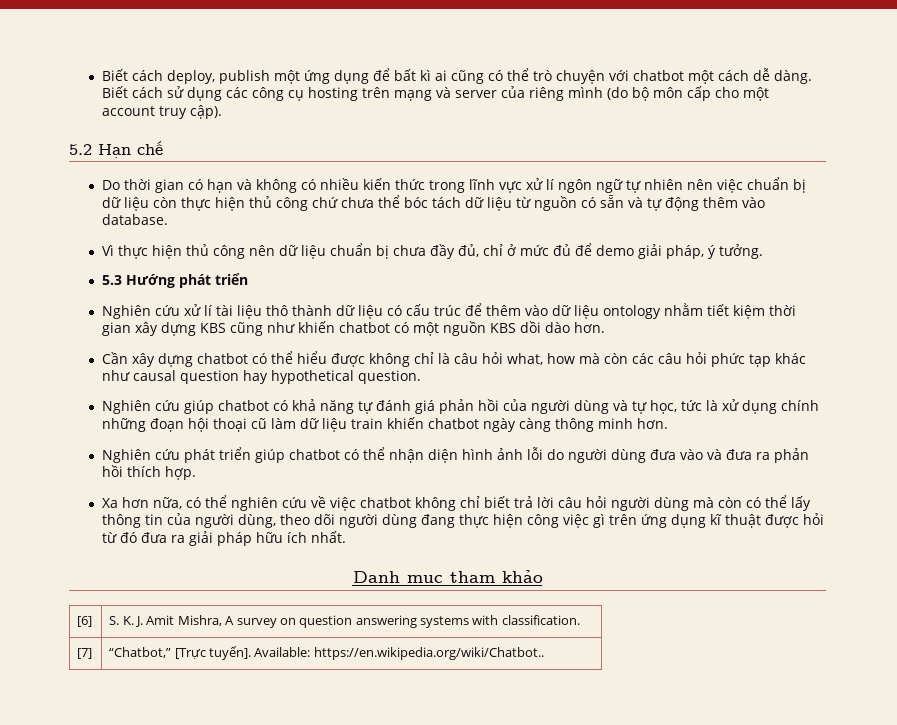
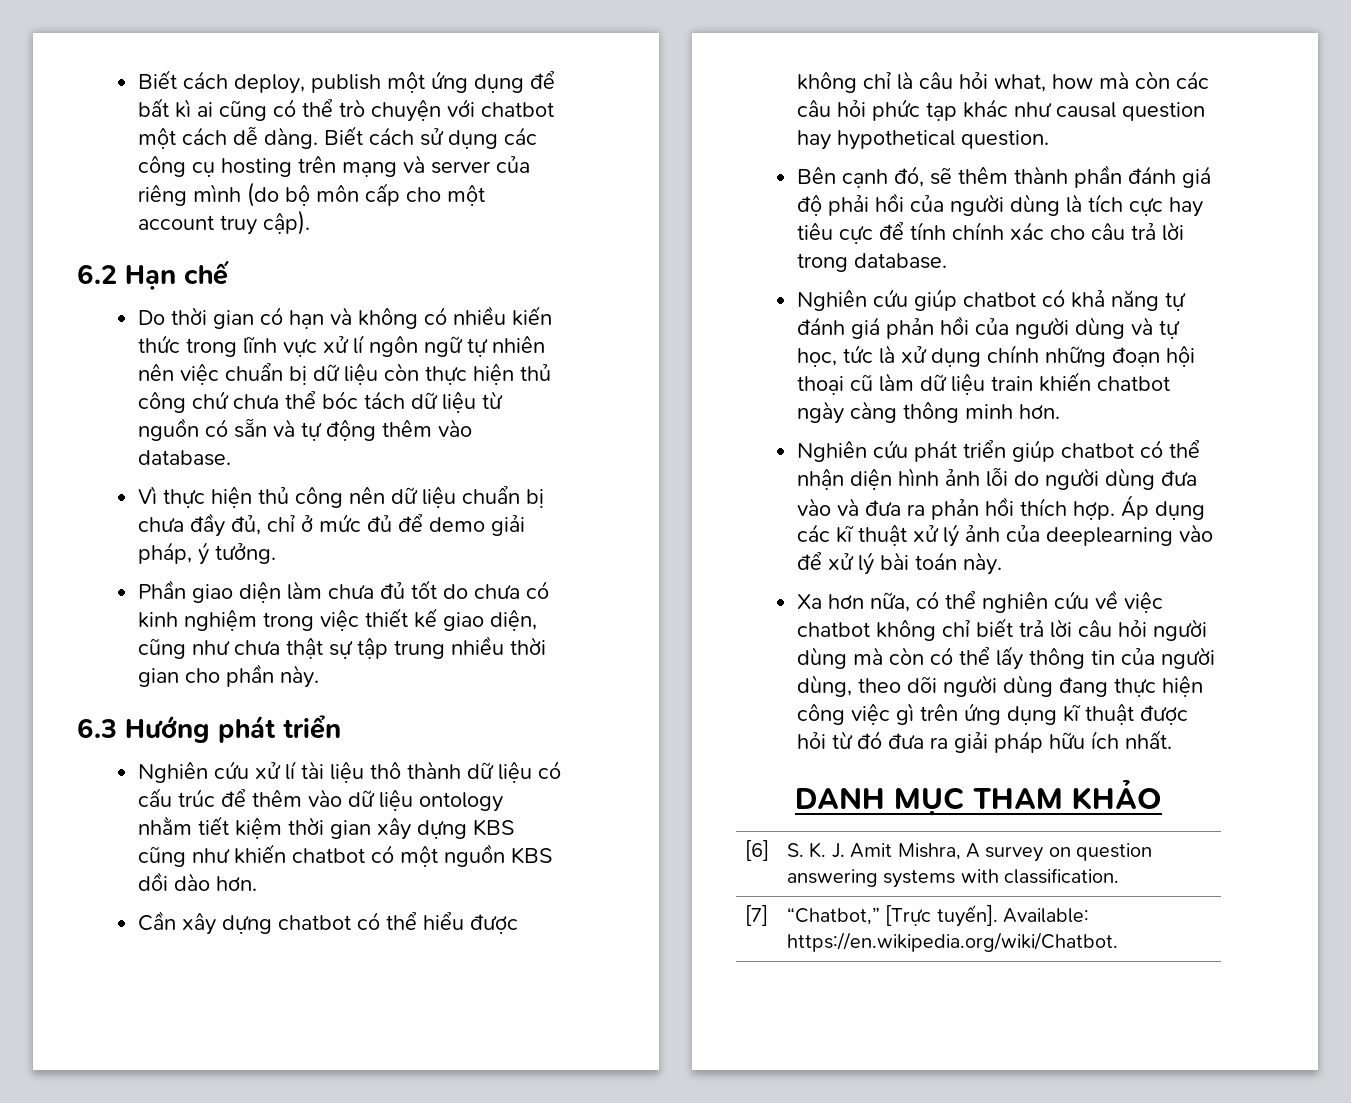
- 5.2 Hạn chế
+ 6.2 Hạn chế
- 5.3 Hướng phát triển
+ Phần giao diện làm chưa đủ tốt do chưa có kinh nghiệm trong việc thiết kế giao diện, cũng như chưa thật sự tập trung nhiều thời gian cho phần này.
+ 6.3 Hướng phát triển
+ Bên cạnh đó, sẽ thêm thành phần đánh giá độ phải hồi của người dùng là tích cực hay tiêu cực để tính chính xác cho câu trả lời trong database.
+ Áp dụng các kĩ thuật xử lý ảnh của deeplearning vào để xử lý bài toán này.
- Danh mục tham khảo
+ DANH MỤC THAM KHẢO
- [7] | “Chatbot,” [Trực tuyến]. Available: https://en.wikipedia.org/wiki/Chatbot..
+ [7] | “Chatbot,” [Trực tuyến]. Available: https://en.wikipedia.org/wiki/Chatbot.

